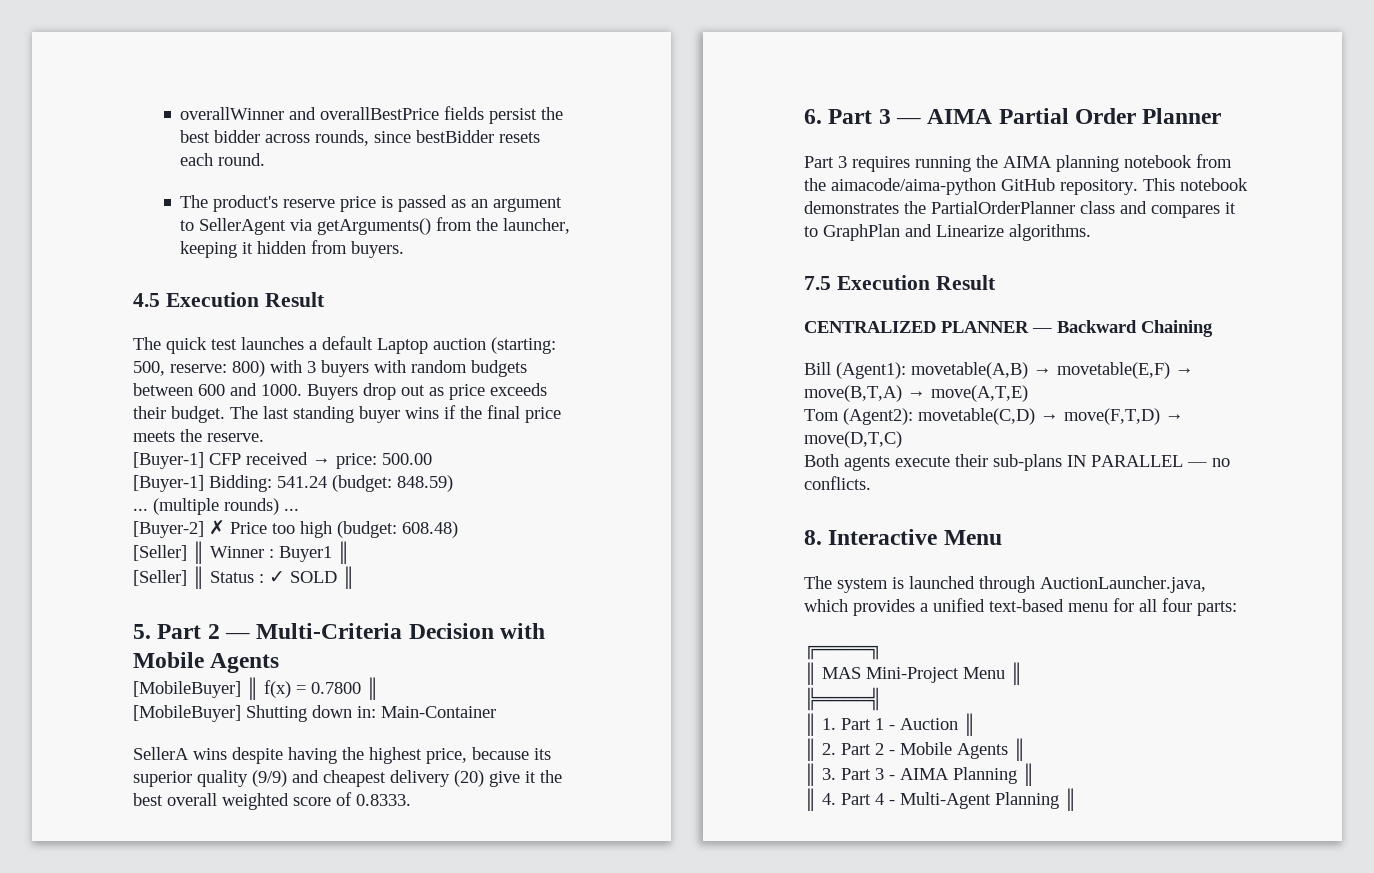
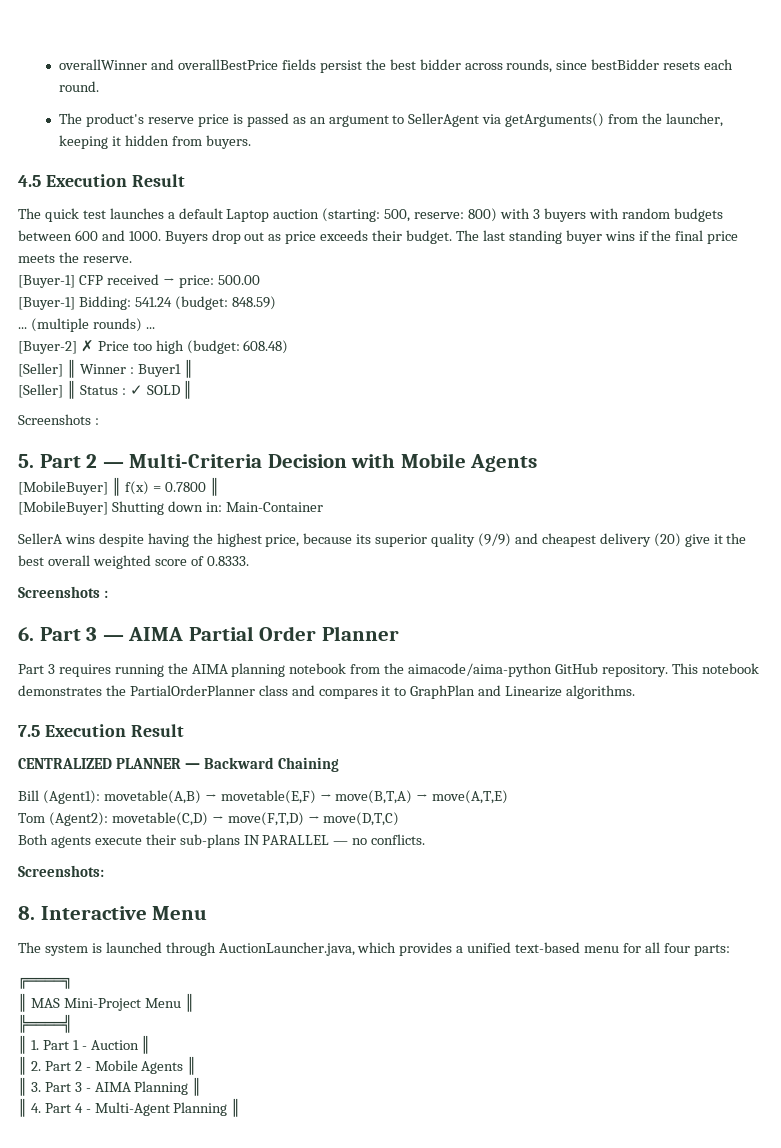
  [Seller] ║ Status : ✓ SOLD ║
+ Screenshots :
  SellerA wins despite having the highest price, because its superior quality (9/9) and cheapest delivery (20) give it the best overall weighted score of 0.8333.
+ Screenshots :
+ Screenshots:

